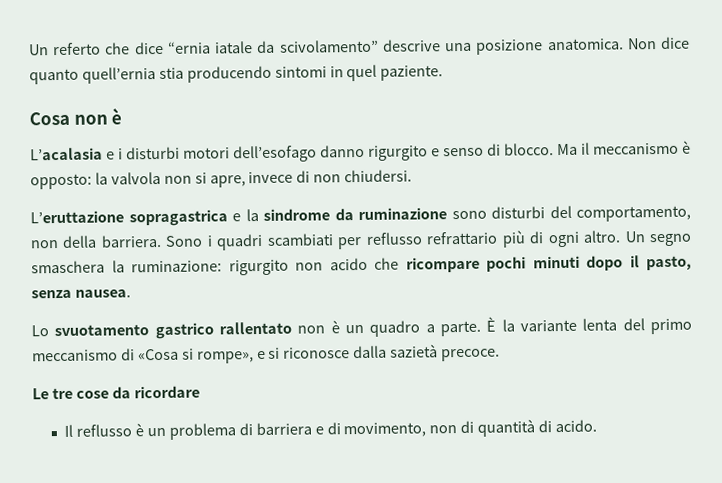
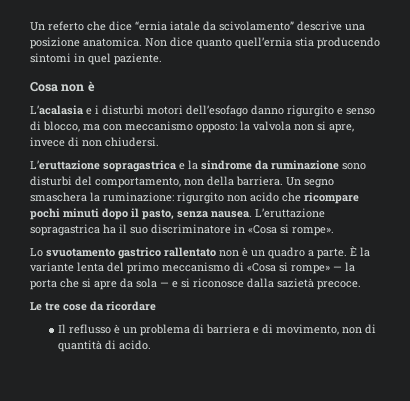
- L’acalasia e i disturbi motori dell’esofago danno rigurgito e senso di blocco. Ma il meccanismo è opposto: la valvola non si apre, invece di non chiudersi.
+ L’acalasia e i disturbi motori dell’esofago danno rigurgito e senso di blocco, ma con meccanismo opposto: la valvola non si apre, invece di non chiudersi.
- Sono i quadri scambiati per reflusso refrattario più di ogni altro.
+ L’eruttazione sopragastrica ha il suo discriminatore in «Cosa si rompe».
- È la variante lenta del primo meccanismo di «Cosa si rompe», e si riconosce dalla sazietà precoce.
+ È la variante lenta del primo meccanismo di «Cosa si rompe» — la porta che si apre da sola — e si riconosce dalla sazietà precoce.

